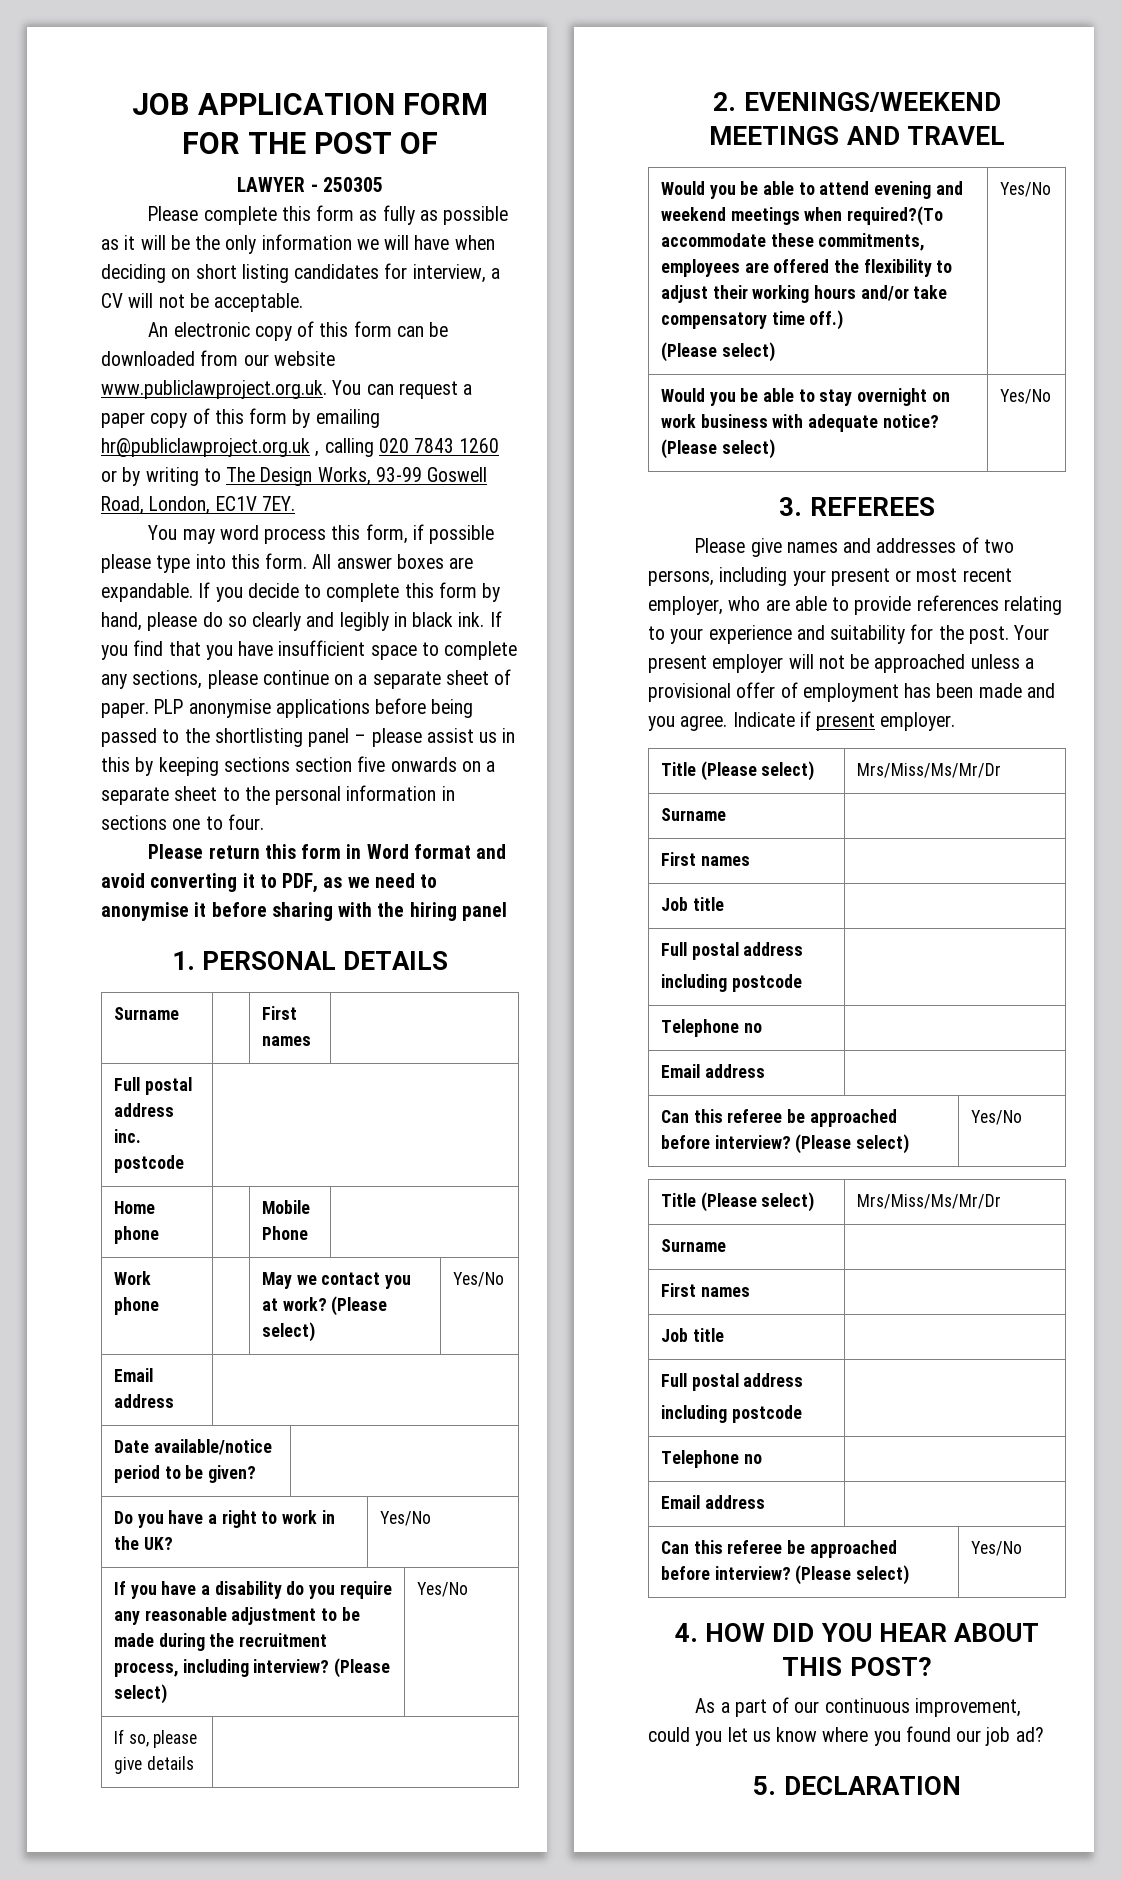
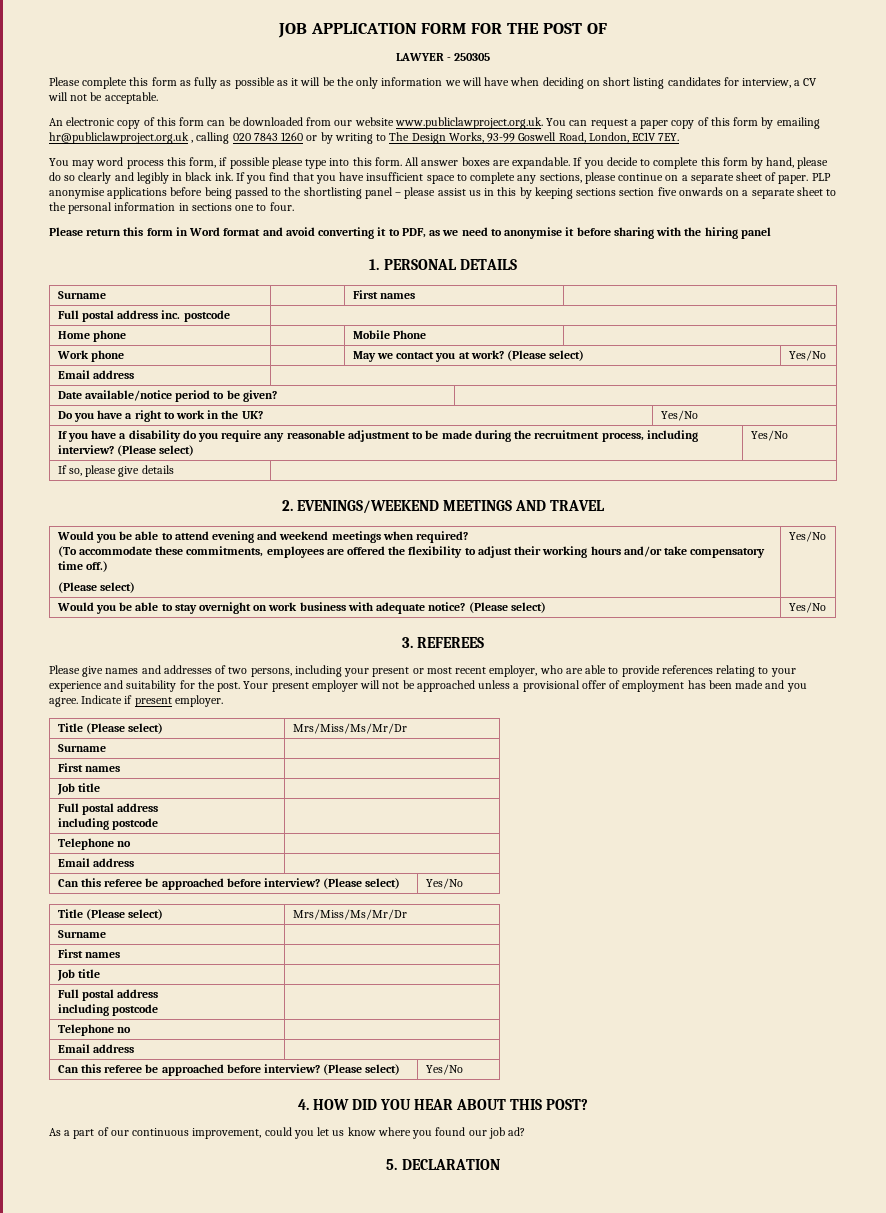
- Would you be able to attend evening and weekend meetings when required?(To accommodate these commitments, employees are offered the flexibility to adjust their working hours and/or take compensatory time off.)
+ Would you be able to attend evening and weekend meetings when required?
+ (To accommodate these commitments, employees are offered the flexibility to adjust their working hours and/or take compensatory time off.)

